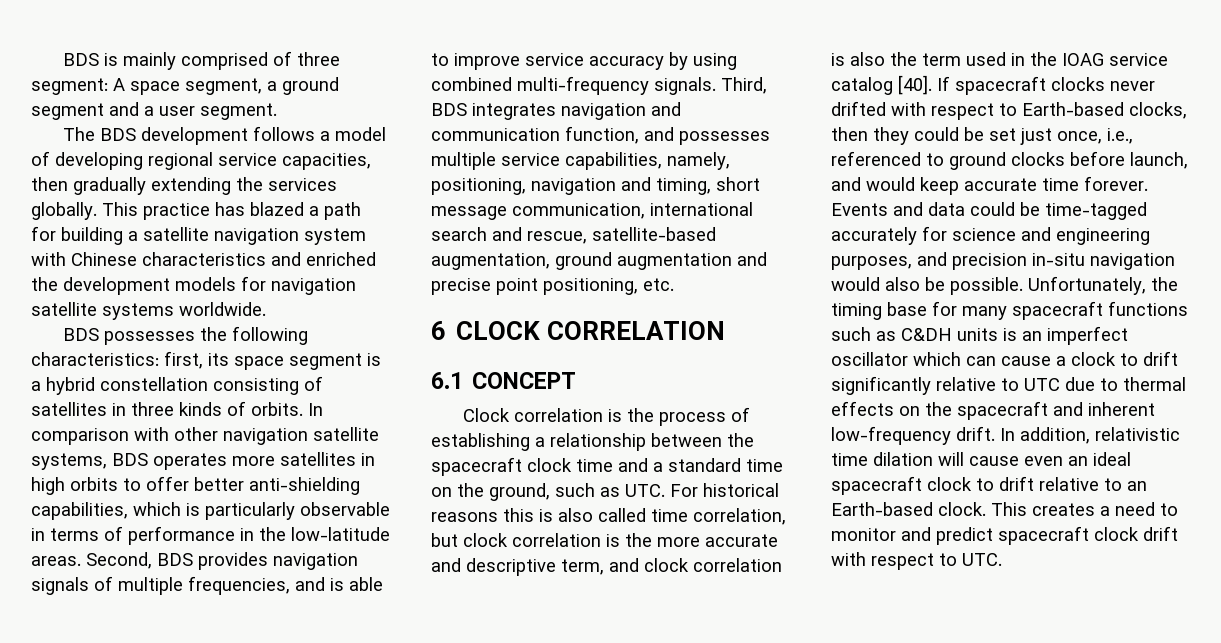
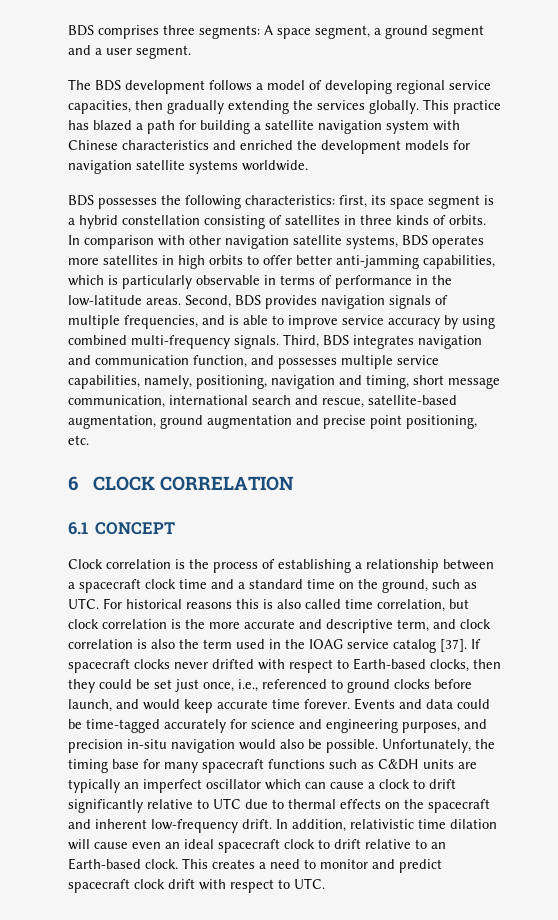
- BDS is mainly comprised of three segment: A space segment, a ground segment and a user segment.
+ BDS comprises three segments: A space segment, a ground segment and a user segment.
- In comparison with other navigation satellite systems, BDS operates more satellites in high orbits to offer better anti-shielding capabilities, which is particularly observable in terms of performance in the low-latitude areas.
+ In comparison with other navigation satellite systems, BDS operates more satellites in high orbits to offer better anti-jamming capabilities, which is particularly observable in terms of performance in the low-latitude areas.
- Clock correlation is the process of establishing a relationship between the spacecraft clock time and a standard time on the ground, such as UTC. For historical reasons this is also called time correlation, but clock correlation is the more accurate and descriptive term, and clock correlation is also the term used in the IOAG service catalog [40].
+ Clock correlation is the process of establishing a relationship between a spacecraft clock time and a standard time on the ground, such as UTC. For historical reasons this is also called time correlation, but clock correlation is the more accurate and descriptive term, and clock correlation is also the term used in the IOAG service catalog [37].
- Unfortunately, the timing base for many spacecraft functions such as C&DH units is an imperfect oscillator which can cause a clock to drift significantly relative to UTC due to thermal effects on the spacecraft and inherent low-frequency drift.
+ Unfortunately, the timing base for many spacecraft functions such as C&DH units are typically an imperfect oscillator which can cause a clock to drift significantly relative to UTC due to thermal effects on the spacecraft and inherent low-frequency drift.

